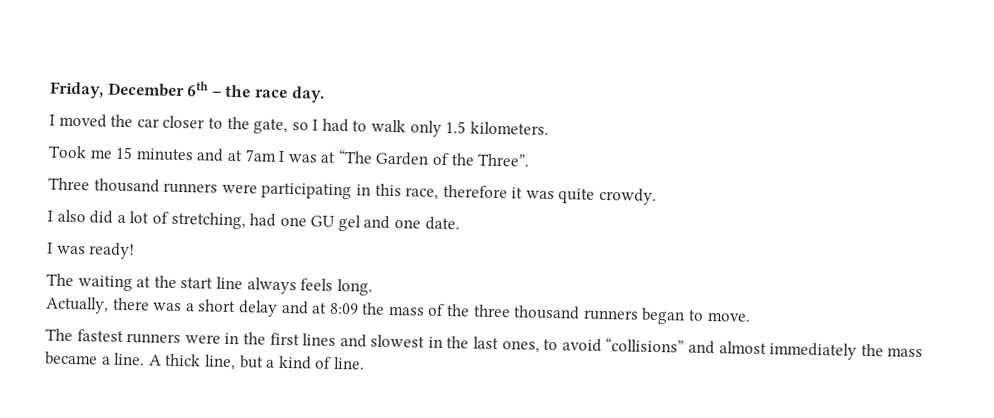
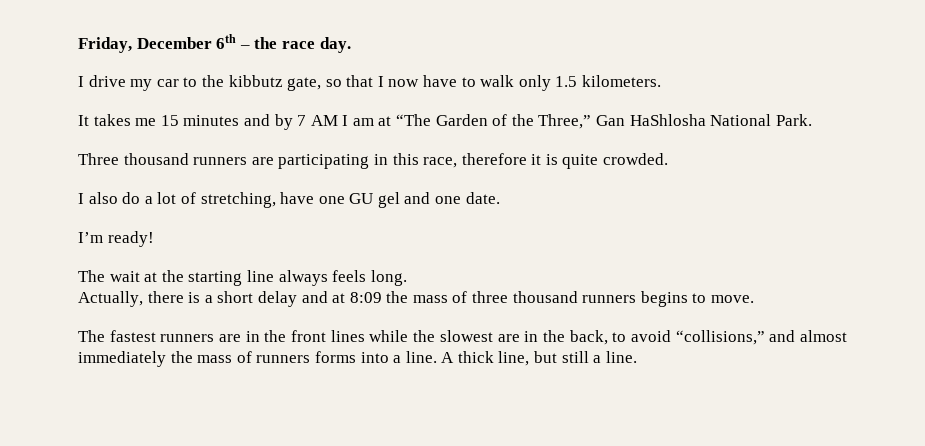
- I moved the car closer to the gate, so I had to walk only 1.5 kilometers.
+ I drive my car to the kibbutz gate, so that I now have to walk only 1.5 kilometers.
- Took me 15 minutes and at 7am I was at “The Garden of the Three”.
+ It takes me 15 minutes and by 7 AM I am at “The Garden of the Three,” Gan HaShlosha National Park.
- Three thousand runners were participating in this race, therefore it was quite crowdy.
+ Three thousand runners are participating in this race, therefore it is quite crowded.
- I also did a lot of stretching, had one GU gel and one date.
+ I also do a lot of stretching, have one GU gel and one date.
- I was ready!
+ I’m ready!
- The waiting at the start line always feels long.
+ The wait at the starting line always feels long.
- Actually, there was a short delay and at 8:09 the mass of the three thousand runners began to move.
+ Actually, there is a short delay and at 8:09 the mass of three thousand runners begins to move.
- The fastest runners were in the first lines and slowest in the last ones, to avoid “collisions” and almost immediately the mass became a line.
+ The fastest runners are in the front lines while the slowest are in the back, to avoid “collisions,” and almost immediately the mass of runners forms into a line.
- A thick line, but a kind of line.
+ A thick line, but still a line.

